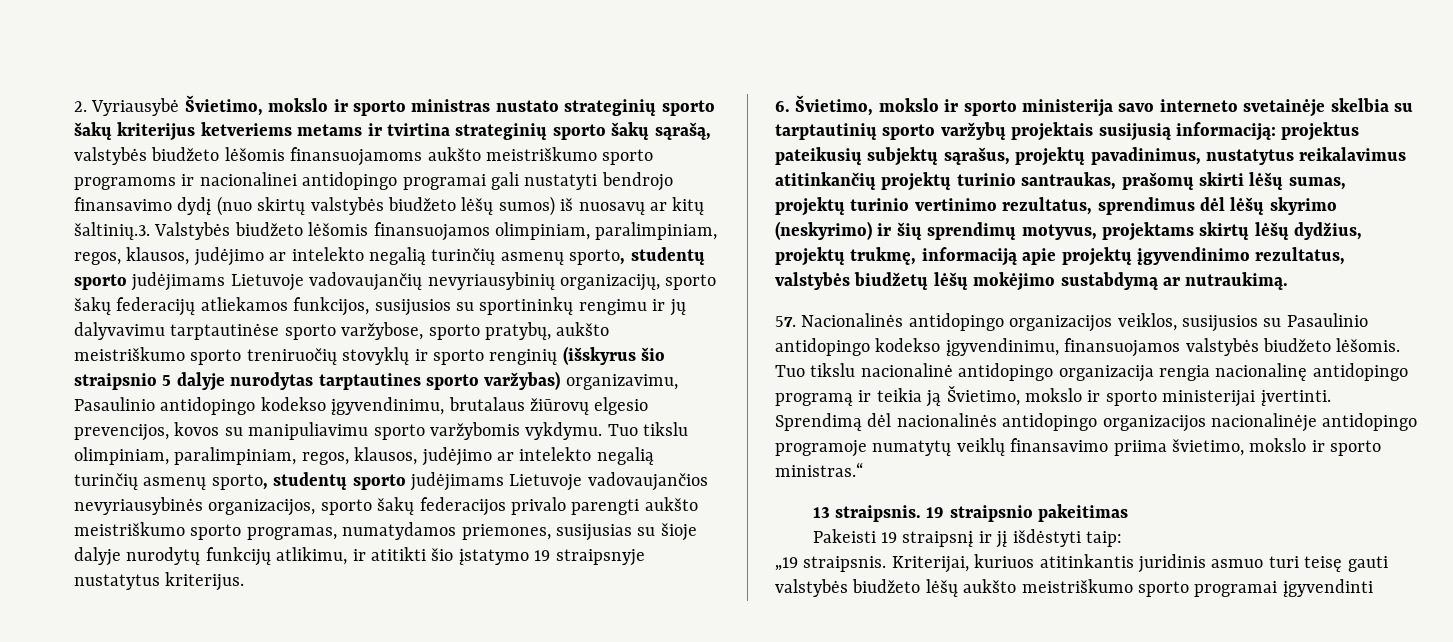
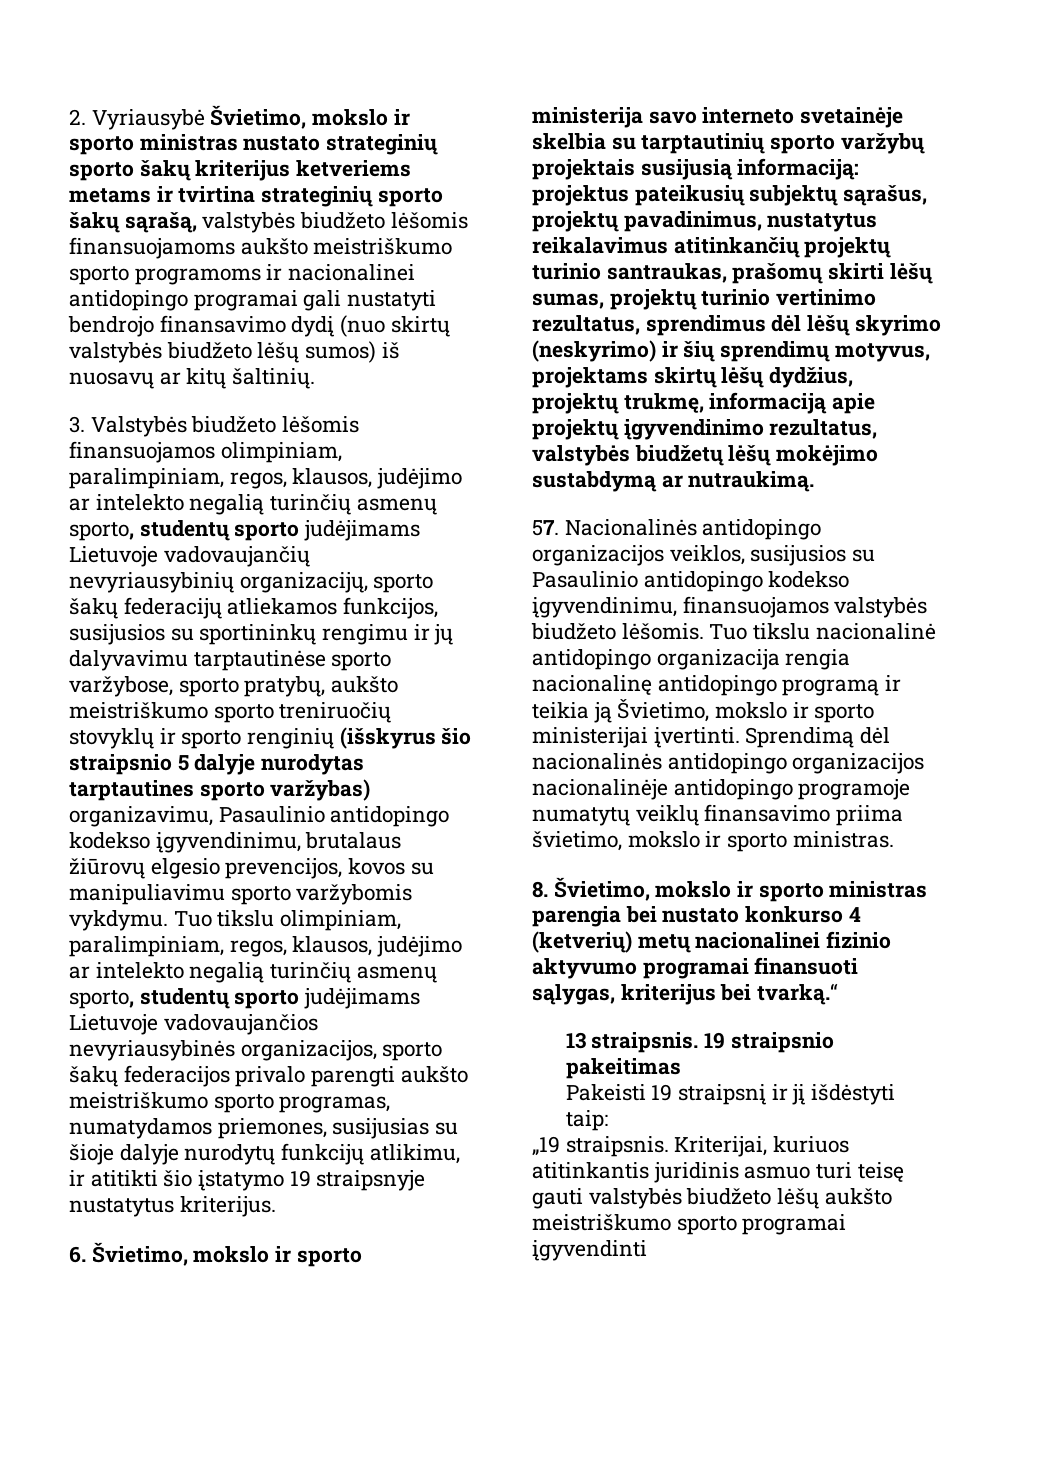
- 2. Vyriausybė Švietimo, mokslo ir sporto ministras nustato strateginių sporto šakų kriterijus ketveriems metams ir tvirtina strateginių sporto šakų sąrašą, valstybės biudžeto lėšomis finansuojamoms aukšto meistriškumo sporto programoms ir nacionalinei antidopingo programai gali nustatyti bendrojo finansavimo dydį (nuo skirtų valstybės biudžeto lėšų sumos) iš nuosavų ar kitų šaltinių.3. Valstybės biudžeto lėšomis finansuojamos olimpiniam, paralimpiniam, regos, klausos, judėjimo ar intelekto negalią turinčių asmenų sporto, studentų sporto judėjimams Lietuvoje vadovaujančių nevyriausybinių organizacijų, sporto šakų federacijų atliekamos funkcijos, susijusios su sportininkų rengimu ir jų dalyvavimu tarptautinėse sporto varžybose, sporto pratybų, aukšto meistriškumo sporto treniruočių stovyklų ir sporto renginių (išskyrus šio straipsnio 5 dalyje nurodytas tarptautines sporto varžybas) organizavimu, Pasaulinio antidopingo kodekso įgyvendinimu, brutalaus žiūrovų elgesio prevencijos, kovos su manipuliavimu sporto varžybomis vykdymu.
+ 2. Vyriausybė Švietimo, mokslo ir sporto ministras nustato strateginių sporto šakų kriterijus ketveriems metams ir tvirtina strateginių sporto šakų sąrašą, valstybės biudžeto lėšomis finansuojamoms aukšto meistriškumo sporto programoms ir nacionalinei antidopingo programai gali nustatyti bendrojo finansavimo dydį (nuo skirtų valstybės biudžeto lėšų sumos) iš nuosavų ar kitų šaltinių.
+ 3. Valstybės biudžeto lėšomis finansuojamos olimpiniam, paralimpiniam, regos, klausos, judėjimo ar intelekto negalią turinčių asmenų sporto, studentų sporto judėjimams Lietuvoje vadovaujančių nevyriausybinių organizacijų, sporto šakų federacijų atliekamos funkcijos, susijusios su sportininkų rengimu ir jų dalyvavimu tarptautinėse sporto varžybose, sporto pratybų, aukšto meistriškumo sporto treniruočių stovyklų ir sporto renginių (išskyrus šio straipsnio 5 dalyje nurodytas tarptautines sporto varžybas) organizavimu, Pasaulinio antidopingo kodekso įgyvendinimu, brutalaus žiūrovų elgesio prevencijos, kovos su manipuliavimu sporto varžybomis vykdymu.
- Sprendimą dėl nacionalinės antidopingo organizacijos nacionalinėje antidopingo programoje numatytų veiklų finansavimo priima švietimo, mokslo ir sporto ministras.“
+ Sprendimą dėl nacionalinės antidopingo organizacijos nacionalinėje antidopingo programoje numatytų veiklų finansavimo priima švietimo, mokslo ir sporto ministras.
+ 8. Švietimo, mokslo ir sporto ministras parengia bei nustato konkurso 4 (ketverių) metų nacionalinei fizinio aktyvumo programai finansuoti sąlygas, kriterijus bei tvarką.“

